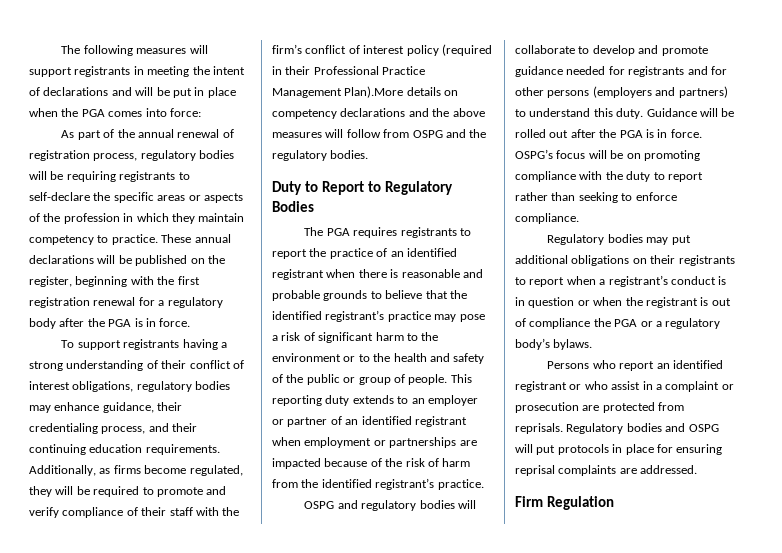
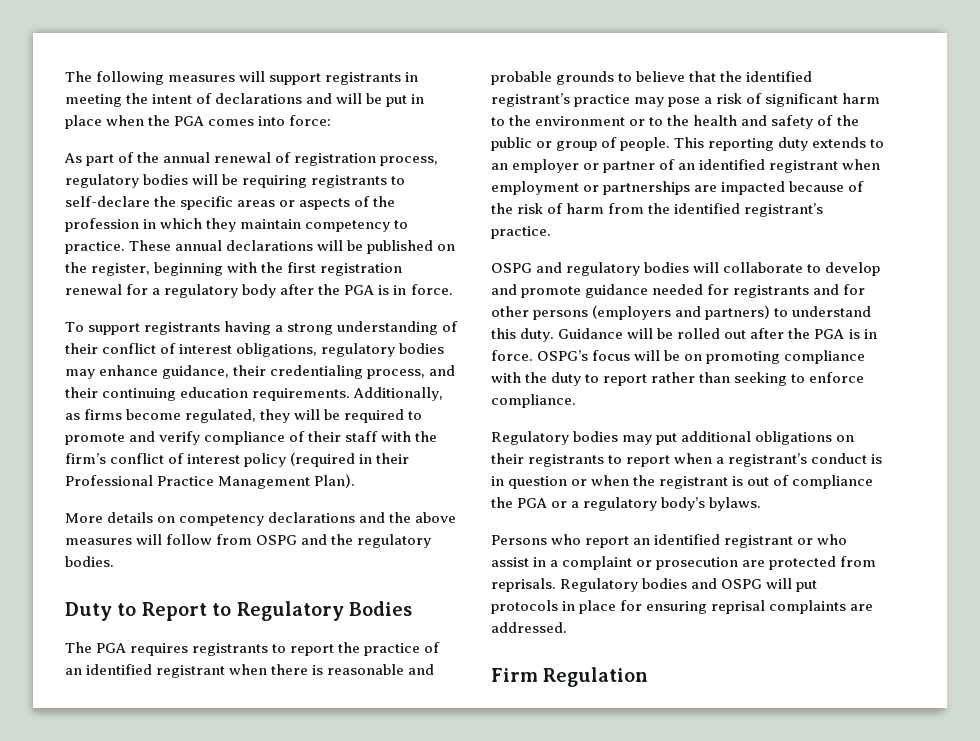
- Additionally, as firms become regulated, they will be required to promote and verify compliance of their staff with the firm’s conflict of interest policy (required in their Professional Practice Management Plan).More details on competency declarations and the above measures will follow from OSPG and the regulatory bodies.
+ Additionally, as firms become regulated, they will be required to promote and verify compliance of their staff with the firm’s conflict of interest policy (required in their Professional Practice Management Plan).
+ More details on competency declarations and the above measures will follow from OSPG and the regulatory bodies.

